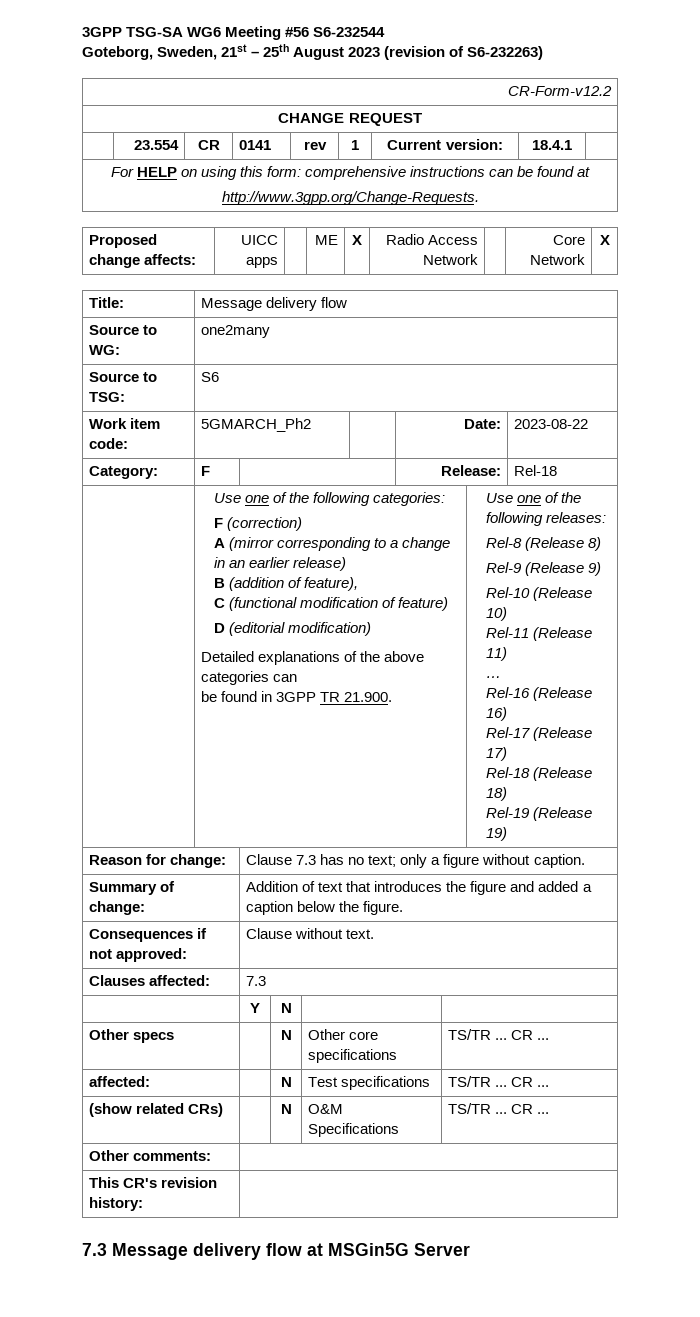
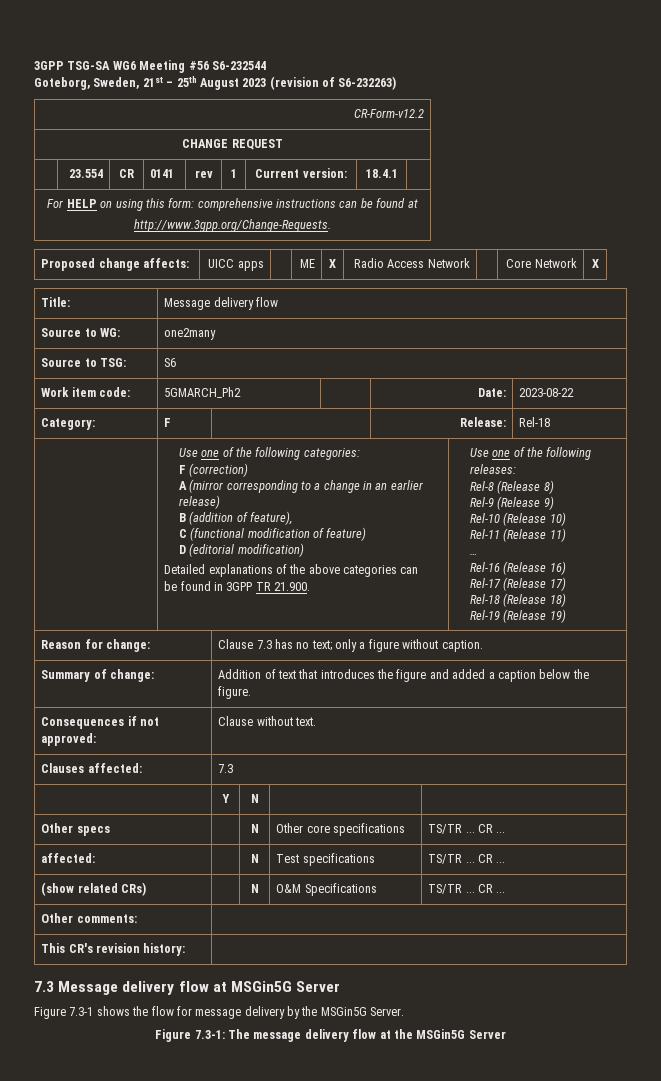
+ Figure 7.3-1 shows the flow for message delivery by the MSGin5G Server.
+ Figure 7.3-1: The message delivery flow at the MSGin5G Server

